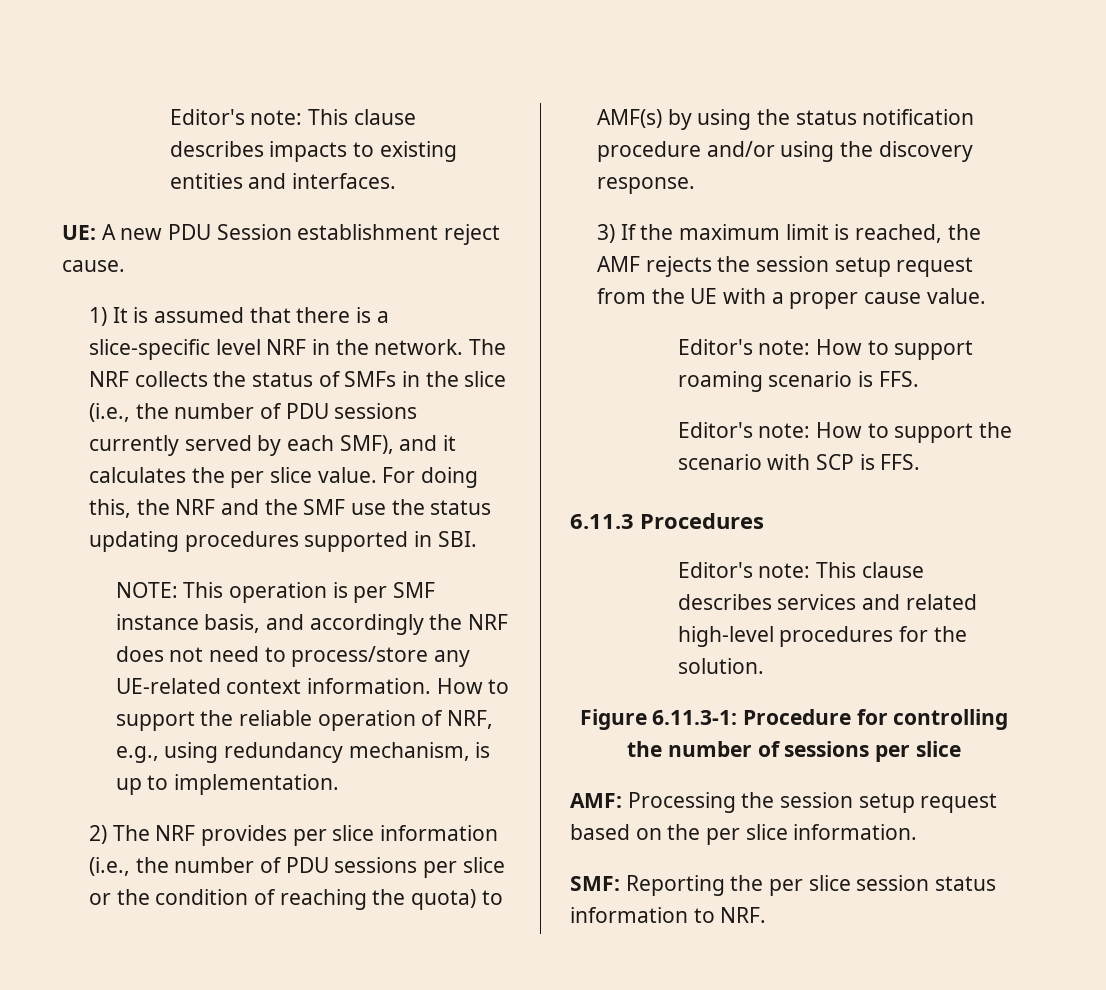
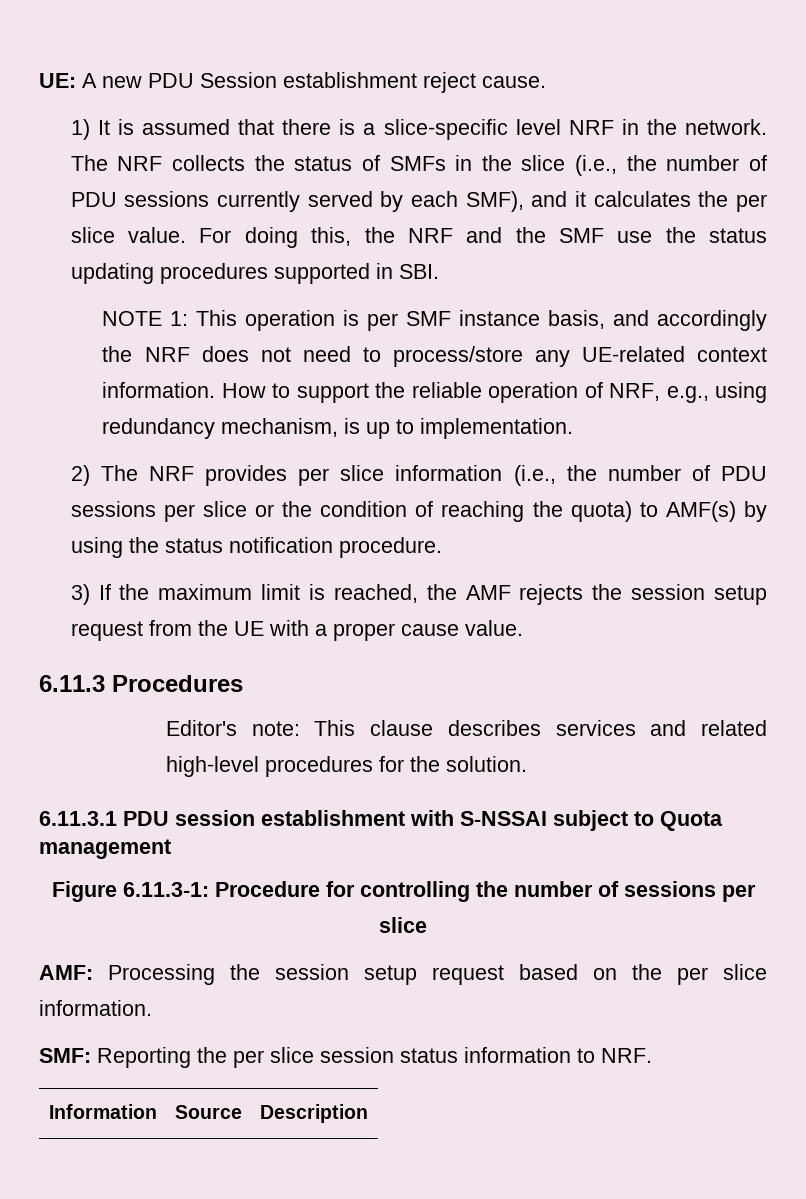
- Editor's note: This clause describes impacts to existing entities and interfaces.
- NOTE: This operation is per SMF instance basis, and accordingly the NRF does not need to process/store any UE-related context information.
+ NOTE 1: This operation is per SMF instance basis, and accordingly the NRF does not need to process/store any UE-related context information.
- 2) The NRF provides per slice information (i.e., the number of PDU sessions per slice or the condition of reaching the quota) to AMF(s) by using the status notification procedure and/or using the discovery response.
+ 2) The NRF provides per slice information (i.e., the number of PDU sessions per slice or the condition of reaching the quota) to AMF(s) by using the status notification procedure.
- Editor's note: How to support roaming scenario is FFS.
- Editor's note: How to support the scenario with SCP is FFS.
+ 6.11.3.1 PDU session establishment with S-NSSAI subject to Quota management
+ Information | Source | Description

